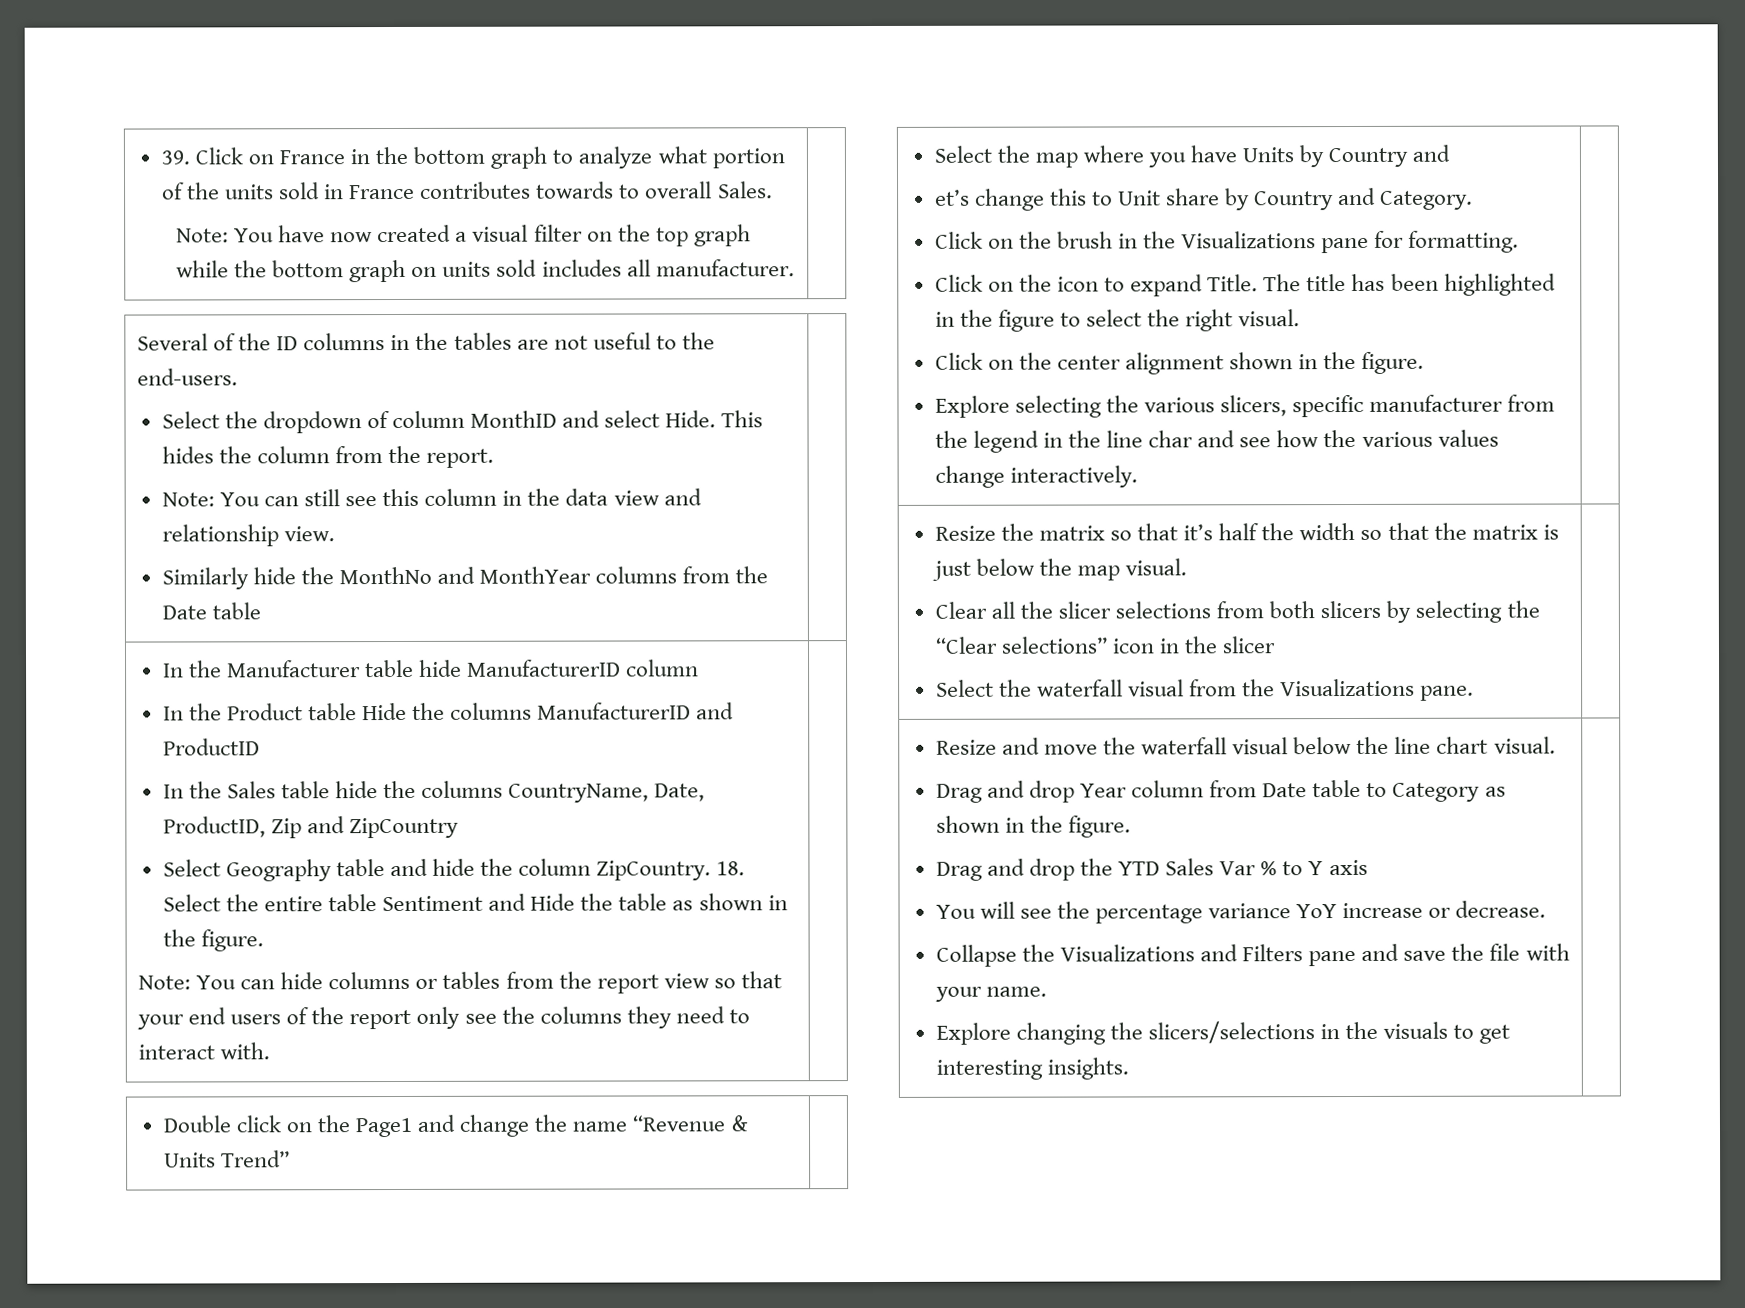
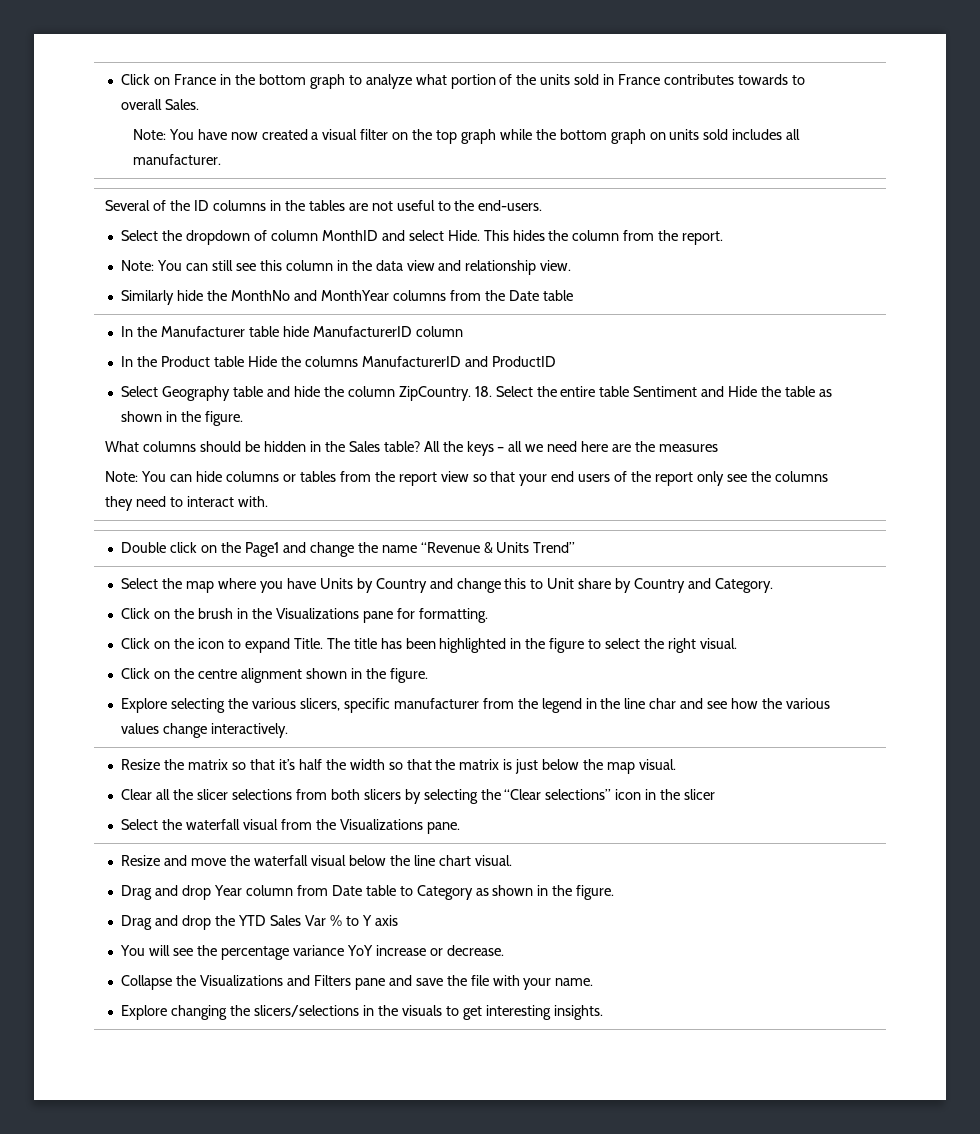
- 39. Click on France in the bottom graph to analyze what portion of the units sold in France contributes towards to overall Sales.
+ Click on France in the bottom graph to analyze what portion of the units sold in France contributes towards to overall Sales.
- In the Sales table hide the columns CountryName, Date, ProductID, Zip and ZipCountry
+ What columns should be hidden in the Sales table? All the keys – all we need here are the measures
- Select the map where you have Units by Country and
- et’s change this to Unit share by Country and Category.
+ Select the map where you have Units by Country and change this to Unit share by Country and Category.
- Click on the center alignment shown in the figure.
+ Click on the centre alignment shown in the figure.

